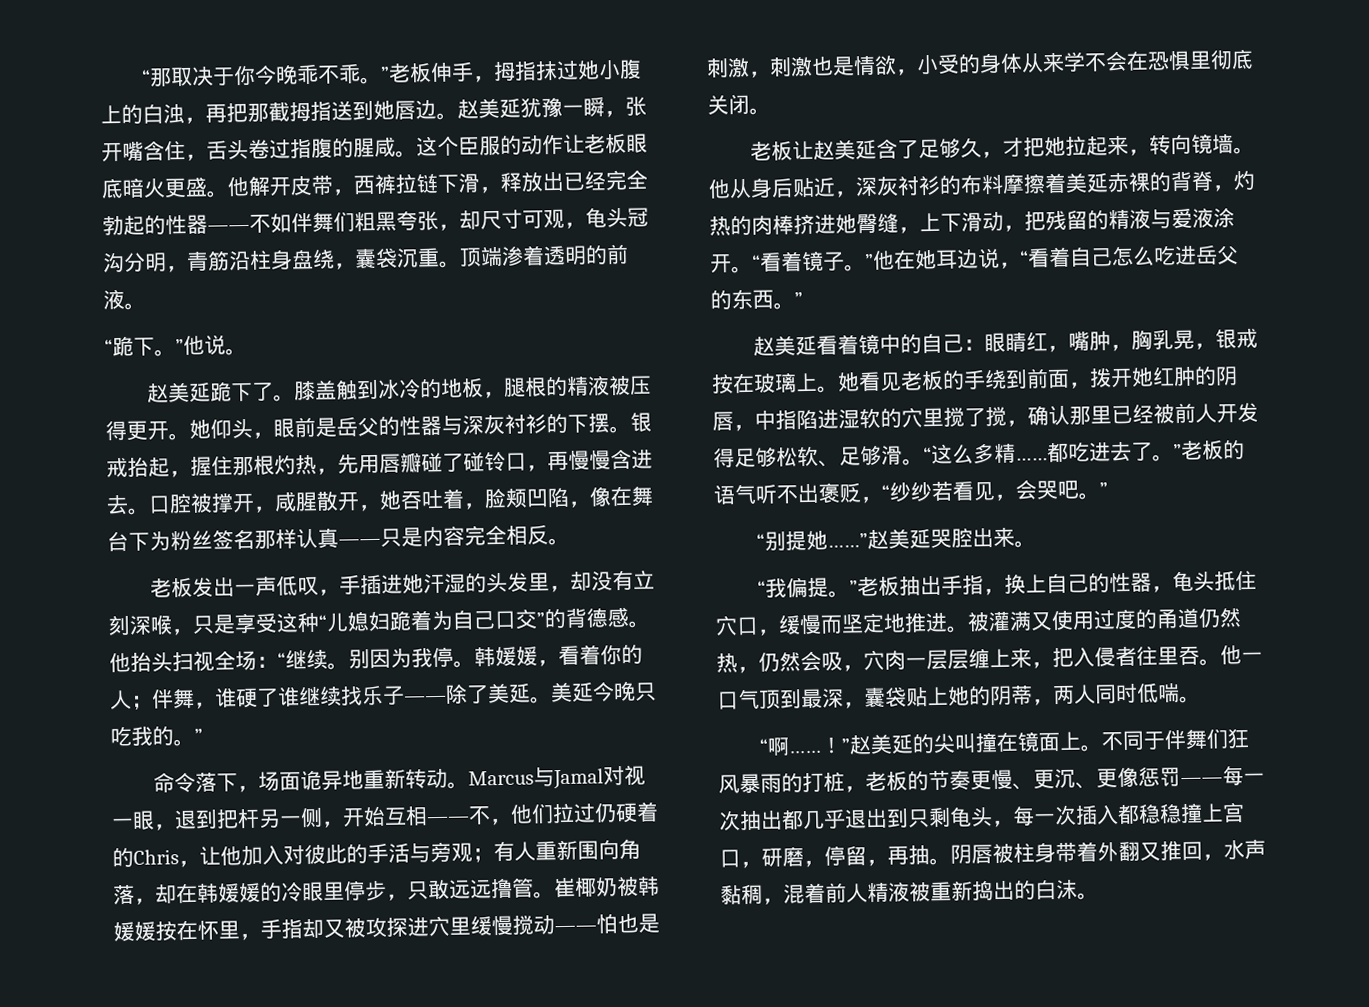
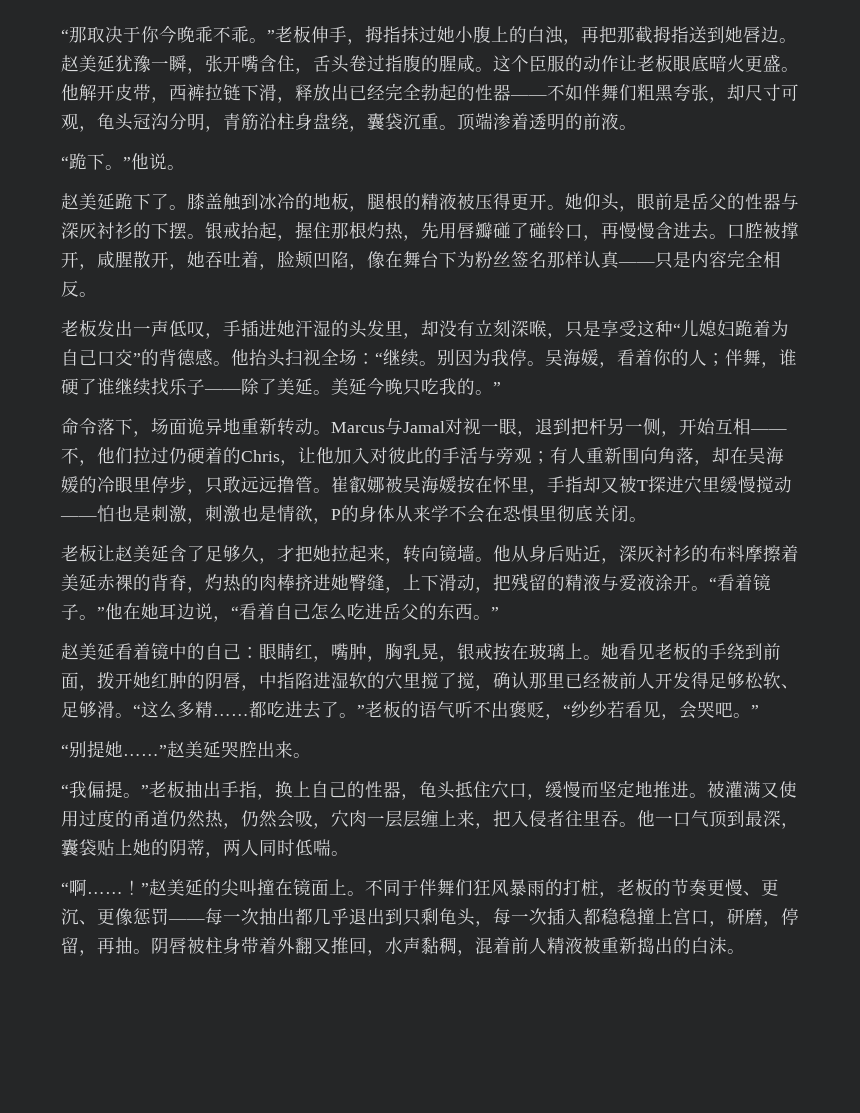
- 韩媛媛，看着你的人；伴舞，谁硬了谁继续找乐子——除了美延。
+ 吴海媛，看着你的人；伴舞，谁硬了谁继续找乐子——除了美延。
- Marcus与Jamal对视一眼，退到把杆另一侧，开始互相——不，他们拉过仍硬着的Chris，让他加入对彼此的手活与旁观；有人重新围向角落，却在韩媛媛的冷眼里停步，只敢远远撸管。
+ Marcus与Jamal对视一眼，退到把杆另一侧，开始互相——不，他们拉过仍硬着的Chris，让他加入对彼此的手活与旁观；有人重新围向角落，却在吴海媛的冷眼里停步，只敢远远撸管。
- 崔椰奶被韩媛媛按在怀里，手指却又被攻探进穴里缓慢搅动——怕也是刺激，刺激也是情欲，小受的身体从来学不会在恐惧里彻底关闭。
+ 崔叡娜被吴海媛按在怀里，手指却又被T探进穴里缓慢搅动——怕也是刺激，刺激也是情欲，P的身体从来学不会在恐惧里彻底关闭。

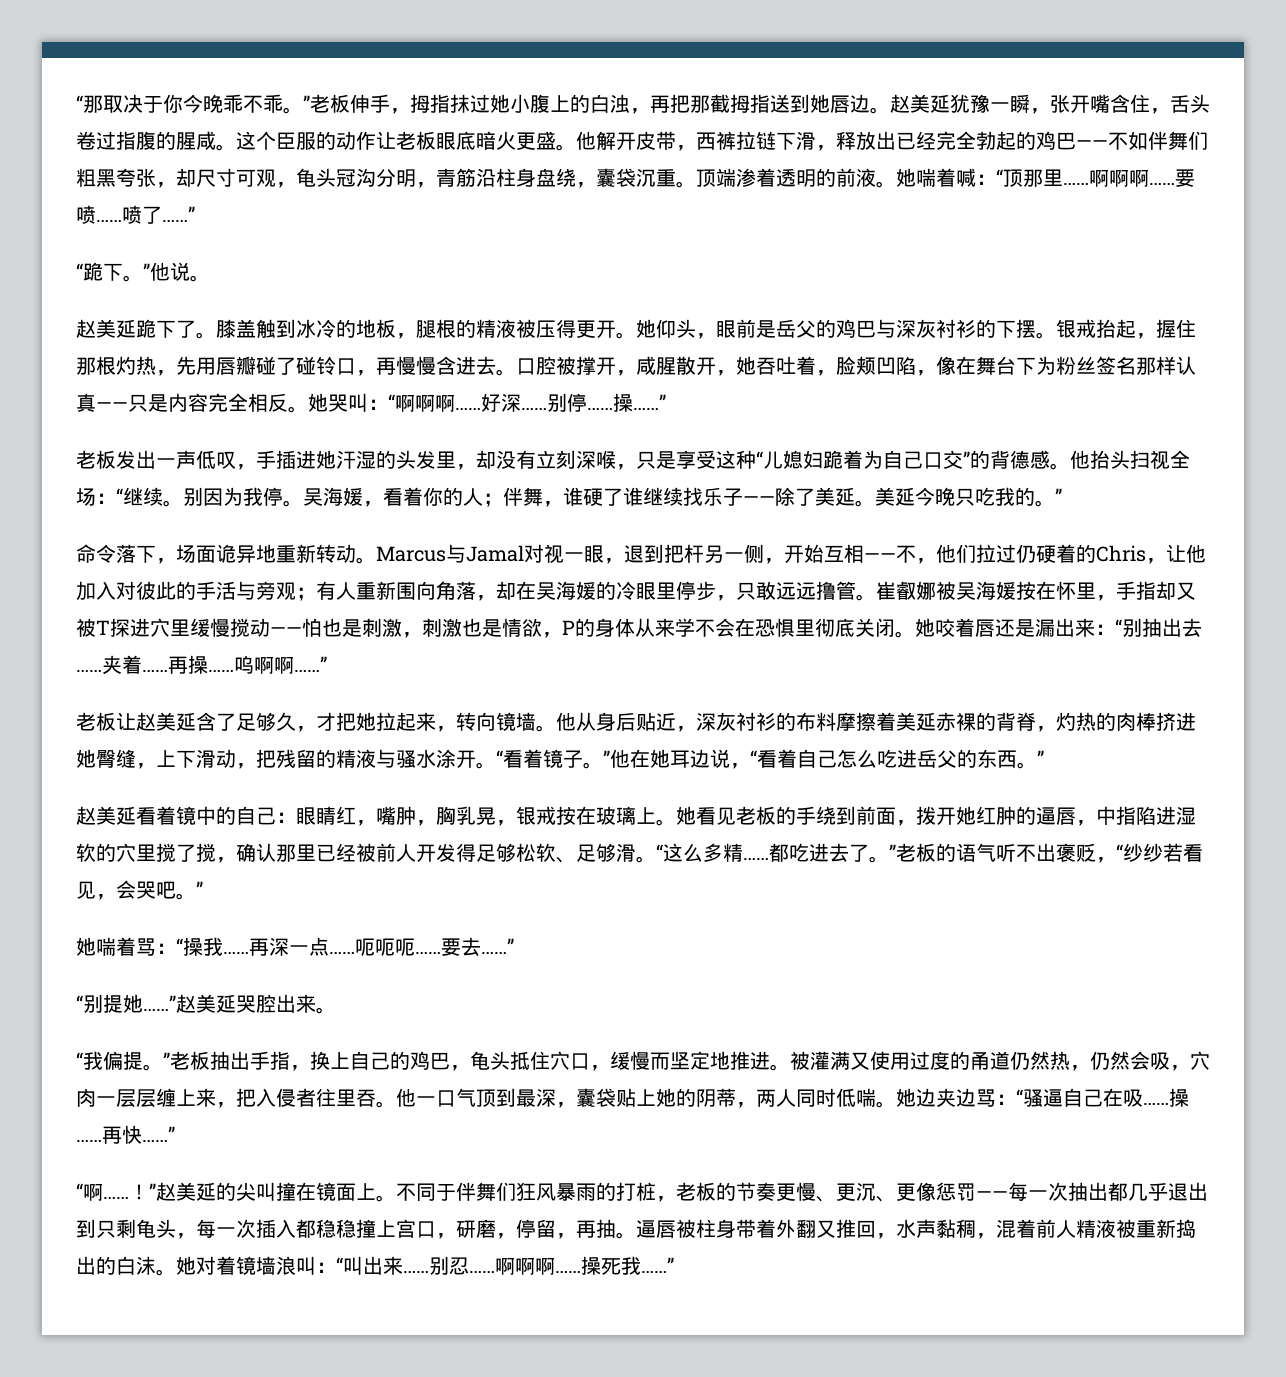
- 他解开皮带，西裤拉链下滑，释放出已经完全勃起的性器——不如伴舞们粗黑夸张，却尺寸可观，龟头冠沟分明，青筋沿柱身盘绕，囊袋沉重。
+ 他解开皮带，西裤拉链下滑，释放出已经完全勃起的鸡巴——不如伴舞们粗黑夸张，却尺寸可观，龟头冠沟分明，青筋沿柱身盘绕，囊袋沉重。
+ 她喘着喊：“顶那里……啊啊啊……要喷……喷了……”
- 她仰头，眼前是岳父的性器与深灰衬衫的下摆。
+ 她仰头，眼前是岳父的鸡巴与深灰衬衫的下摆。
+ 她哭叫：“啊啊啊……好深……别停……操……”
+ 她咬着唇还是漏出来：“别抽出去……夹着……再操……呜啊啊……”
- 他从身后贴近，深灰衬衫的布料摩擦着美延赤裸的背脊，灼热的肉棒挤进她臀缝，上下滑动，把残留的精液与爱液涂开。
+ 他从身后贴近，深灰衬衫的布料摩擦着美延赤裸的背脊，灼热的肉棒挤进她臀缝，上下滑动，把残留的精液与骚水涂开。
- 她看见老板的手绕到前面，拨开她红肿的阴唇，中指陷进湿软的穴里搅了搅，确认那里已经被前人开发得足够松软、足够滑。
+ 她看见老板的手绕到前面，拨开她红肿的逼唇，中指陷进湿软的穴里搅了搅，确认那里已经被前人开发得足够松软、足够滑。
+ 她喘着骂：“操我……再深一点……呃呃呃……要去……”
- “我偏提。”老板抽出手指，换上自己的性器，龟头抵住穴口，缓慢而坚定地推进。
+ “我偏提。”老板抽出手指，换上自己的鸡巴，龟头抵住穴口，缓慢而坚定地推进。
+ 她边夹边骂：“骚逼自己在吸……操……再快……”
- 阴唇被柱身带着外翻又推回，水声黏稠，混着前人精液被重新捣出的白沫。
+ 逼唇被柱身带着外翻又推回，水声黏稠，混着前人精液被重新捣出的白沫。
+ 她对着镜墙浪叫：“叫出来……别忍……啊啊啊……操死我……”

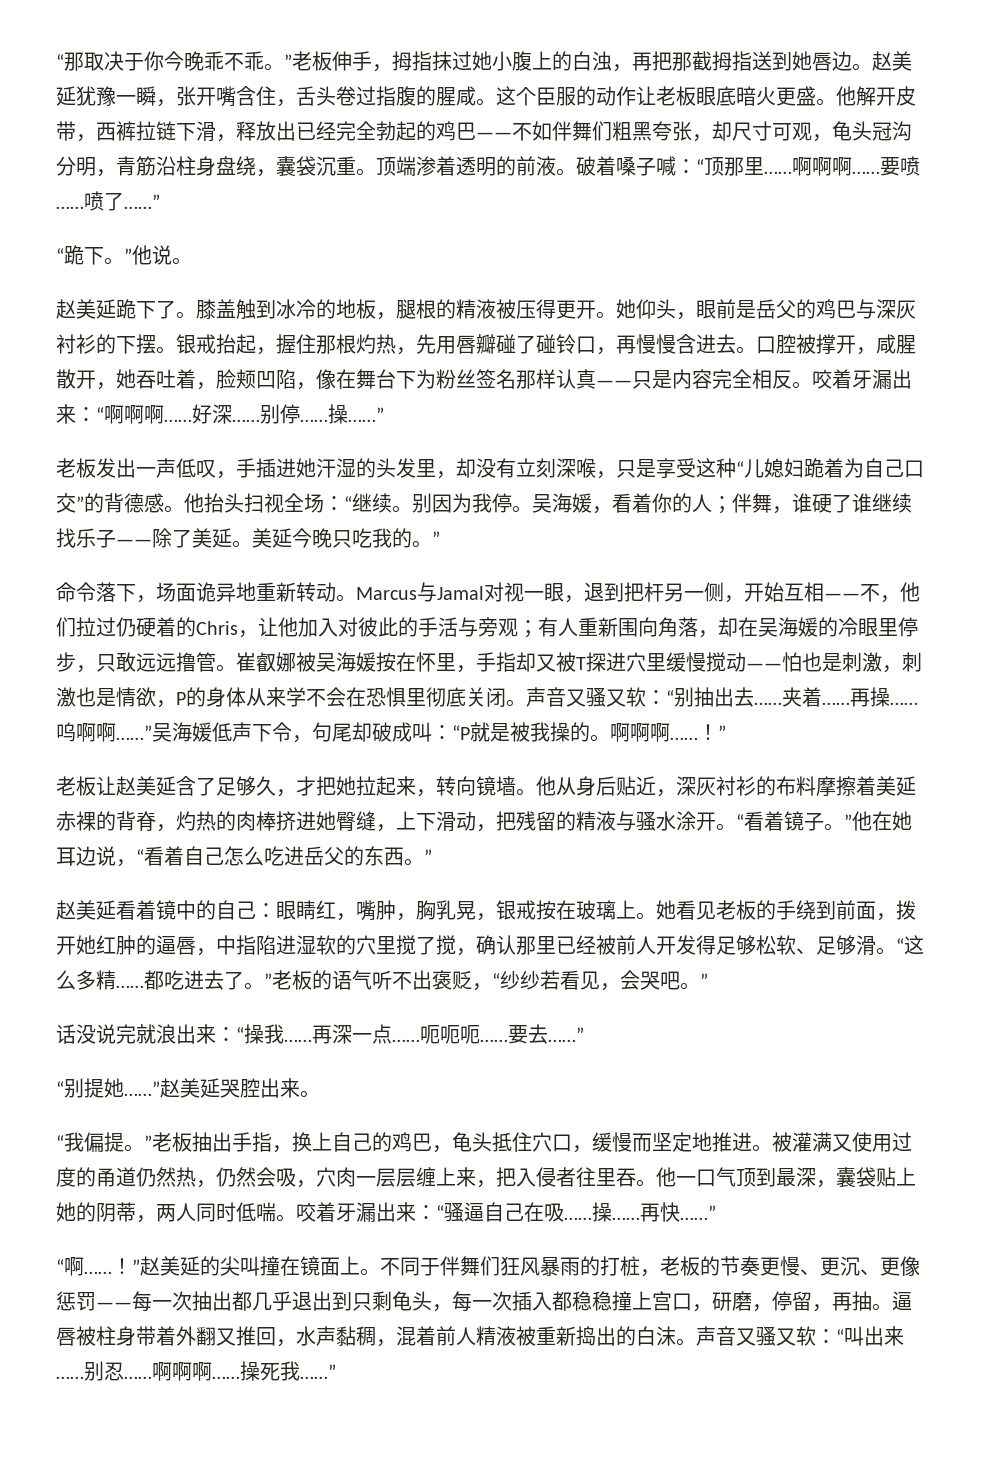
- 她喘着喊：“顶那里……
+ 破着嗓子喊：“顶那里……
- 她哭叫：“啊啊啊……
+ 咬着牙漏出来：“啊啊啊……
- 她咬着唇还是漏出来：“别抽出去……
+ 声音又骚又软：“别抽出去……
+ 吴海媛低声下令，句尾却破成叫：“P就是被我操的。啊啊啊……！”
- 她喘着骂：“操我……
+ 话没说完就浪出来：“操我……
- 她边夹边骂：“骚逼自己在吸……
+ 咬着牙漏出来：“骚逼自己在吸……
- 她对着镜墙浪叫：“叫出来……
+ 声音又骚又软：“叫出来……

